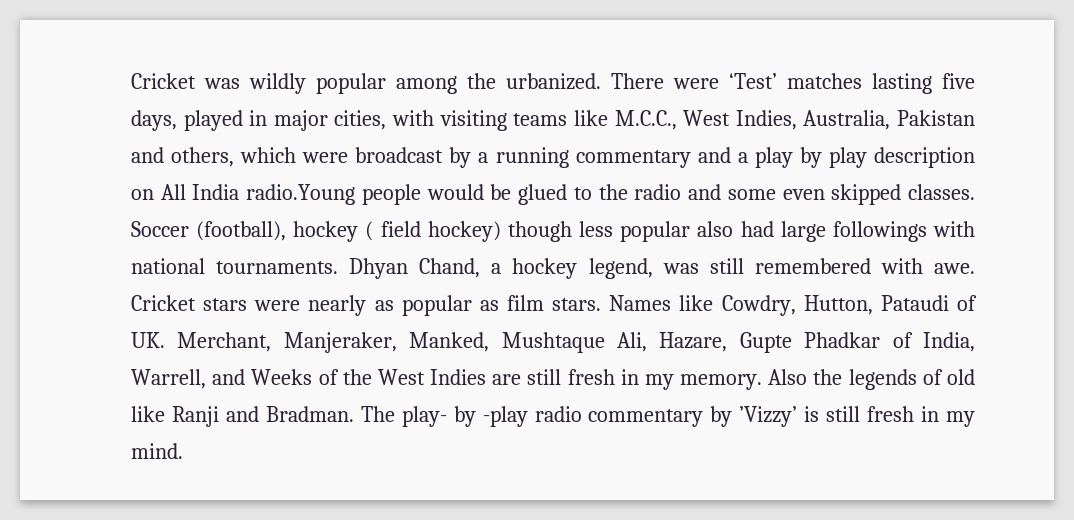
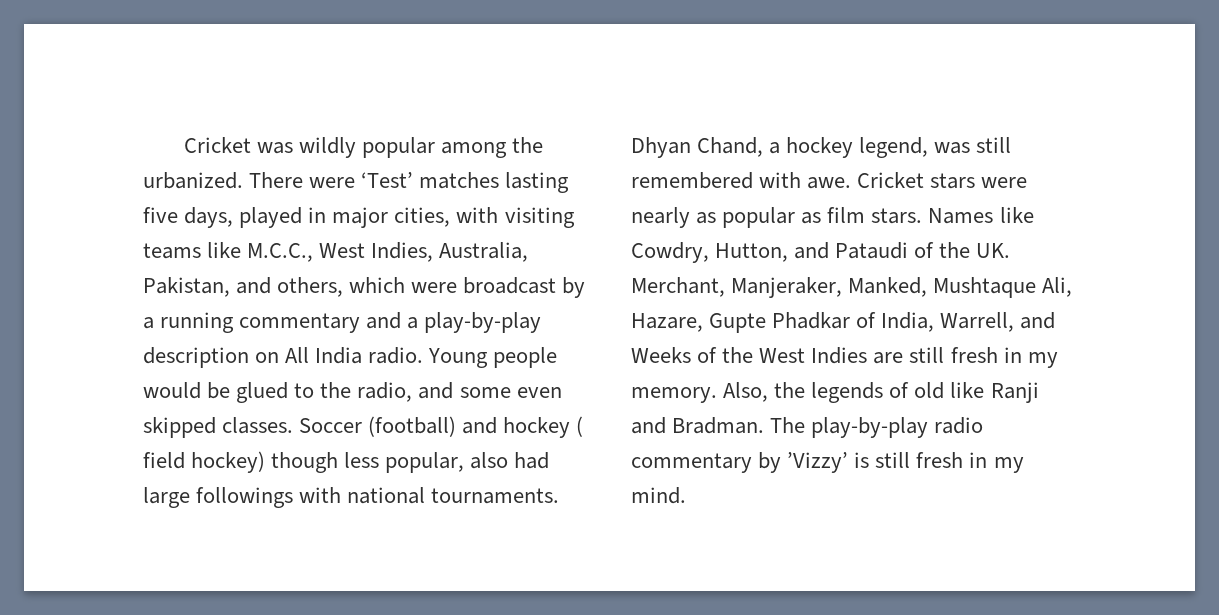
- There were ‘Test’ matches lasting five days, played in major cities, with visiting teams like M.C.C., West Indies, Australia, Pakistan and others, which were broadcast by a running commentary and a play by play description on All India radio.Young people would be glued to the radio and some even skipped classes.
+ There were ‘Test’ matches lasting five days, played in major cities, with visiting teams like M.C.C., West Indies, Australia, Pakistan, and others, which were broadcast by a running commentary and a play-by-play description on All India radio. Young people would be glued to the radio, and some even skipped classes.
- Soccer (football), hockey ( field hockey) though less popular also had large followings with national tournaments.
+ Soccer (football) and hockey ( field hockey) though less popular, also had large followings with national tournaments.
- Names like Cowdry, Hutton, Pataudi of UK. Merchant, Manjeraker, Manked, Mushtaque Ali, Hazare, Gupte Phadkar of India, Warrell, and Weeks of the West Indies are still fresh in my memory.
+ Names like Cowdry, Hutton, and Pataudi of the UK. Merchant, Manjeraker, Manked, Mushtaque Ali, Hazare, Gupte Phadkar of India, Warrell, and Weeks of the West Indies are still fresh in my memory.
- Also the legends of old like Ranji and Bradman.
+ Also, the legends of old like Ranji and Bradman.
- The play- by -play radio commentary by ’Vizzy’ is still fresh in my mind.
+ The play-by-play radio commentary by ’Vizzy’ is still fresh in my mind.

